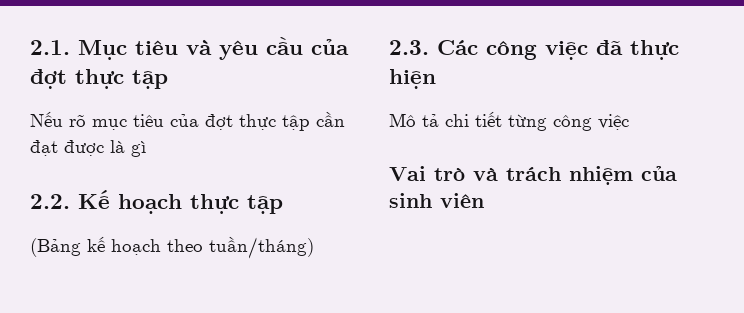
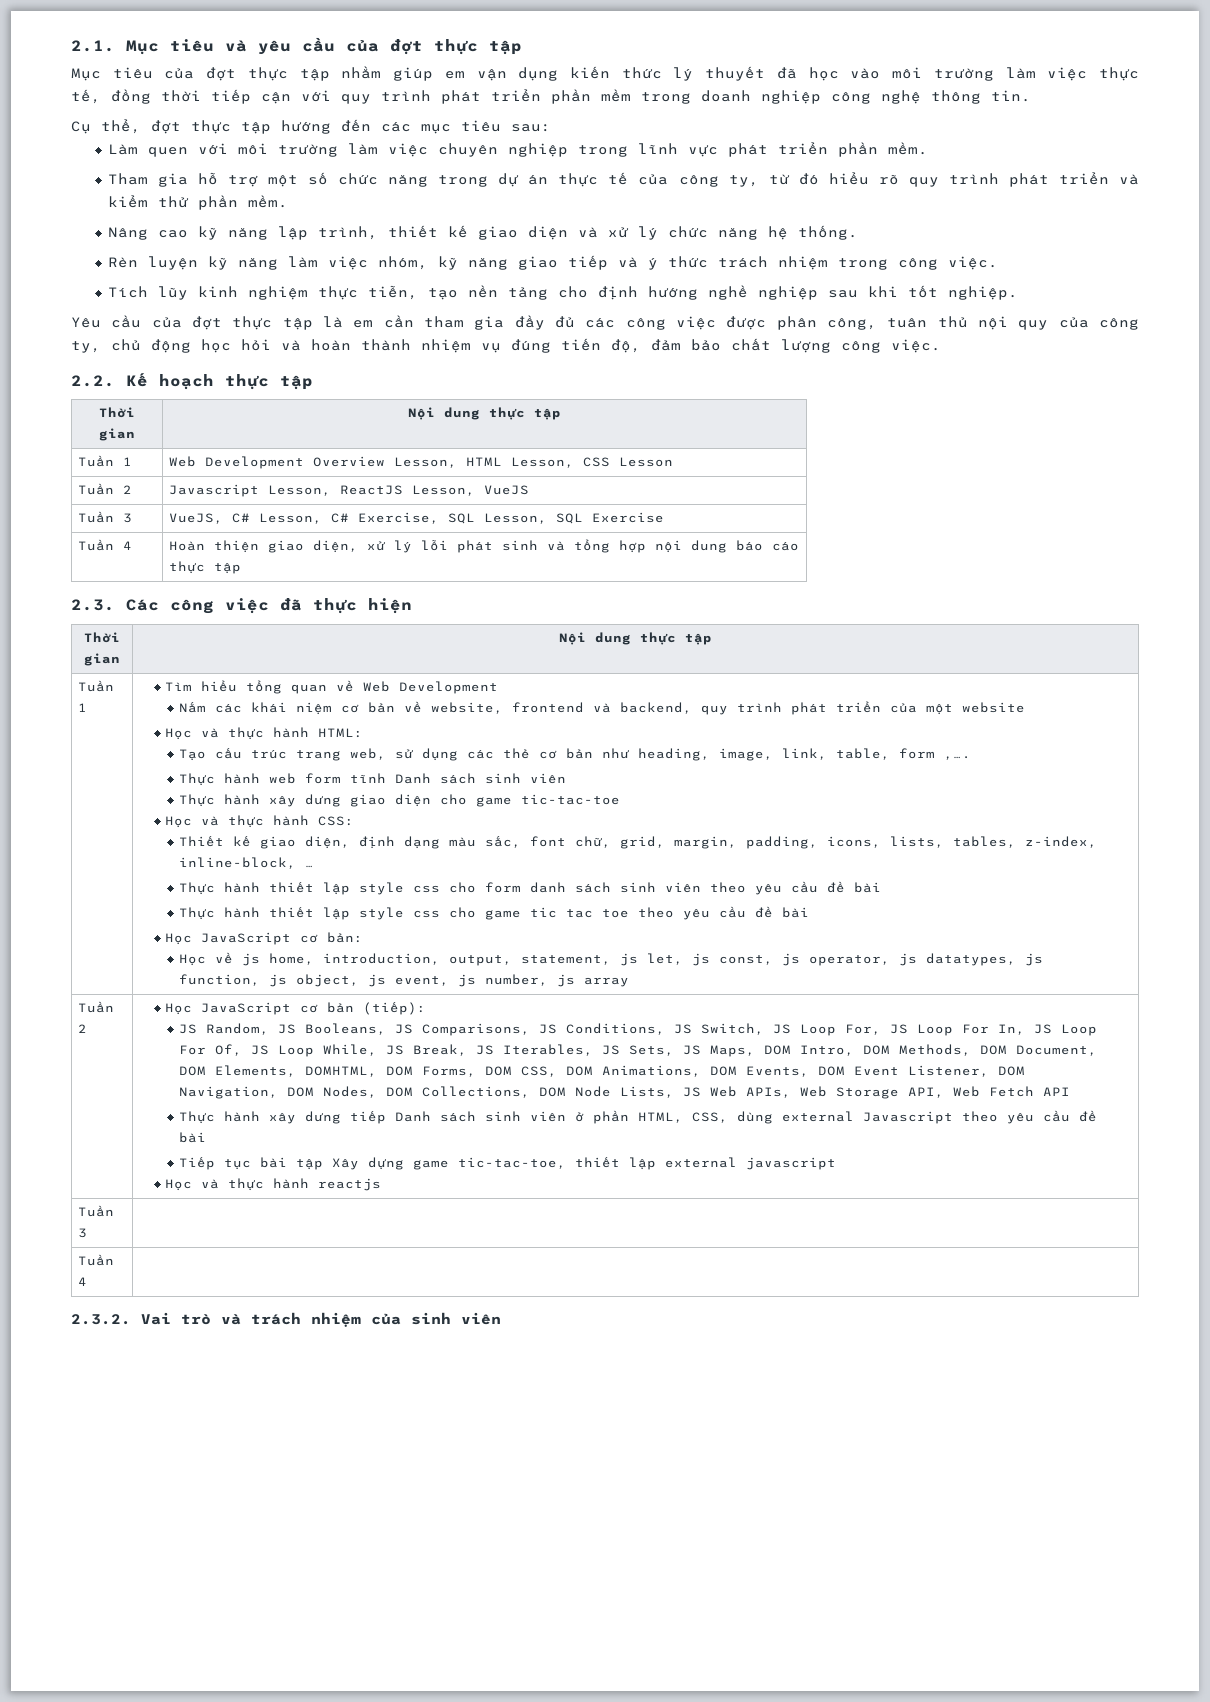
- Nếu rõ mục tiêu của đợt thực tập cần đạt được là gì
+ Mục tiêu của đợt thực tập nhằm giúp em vận dụng kiến thức lý thuyết đã học vào môi trường làm việc thực tế, đồng thời tiếp cận với quy trình phát triển phần mềm trong doanh nghiệp công nghệ thông tin.
+ Cụ thể, đợt thực tập hướng đến các mục tiêu sau:
+ Làm quen với môi trường làm việc chuyên nghiệp trong lĩnh vực phát triển phần mềm.
+ Tham gia hỗ trợ một số chức năng trong dự án thực tế của công ty, từ đó hiểu rõ quy trình phát triển và kiểm thử phần mềm.
+ Nâng cao kỹ năng lập trình, thiết kế giao diện và xử lý chức năng hệ thống.
+ Rèn luyện kỹ năng làm việc nhóm, kỹ năng giao tiếp và ý thức trách nhiệm trong công việc.
+ Tích lũy kinh nghiệm thực tiễn, tạo nền tảng cho định hướng nghề nghiệp sau khi tốt nghiệp.
+ Yêu cầu của đợt thực tập là em cần tham gia đầy đủ các công việc được phân công, tuân thủ nội quy của công ty, chủ động học hỏi và hoàn thành nhiệm vụ đúng tiến độ, đảm bảo chất lượng công việc.
  2.2. Kế hoạch thực tập
- (Bảng kế hoạch theo tuần/tháng)
+ Thời gian | Nội dung thực tập
+ Tuần 1 | Web Development Overview Lesson, HTML Lesson, CSS Lesson
+ Tuần 2 | Javascript Lesson, ReactJS Lesson, VueJS
+ Tuần 3 | VueJS, C# Lesson, C# Exercise, SQL Lesson, SQL Exercise
+ Tuần 4 | Hoàn thiện giao diện, xử lý lỗi phát sinh và tổng hợp nội dung báo cáo thực tập
  2.3. Các công việc đã thực hiện
- Mô tả chi tiết từng công việc
- Vai trò và trách nhiệm của sinh viên
+ Thời gian | Nội dung thực tập
+ Tuần 1 | Tìm hiểu tổng quan về Web Development
+ Nắm các khái niệm cơ bản về website, frontend và backend, quy trình phát triển của một website
+ Học và thực hành HTML:
+ Tạo cấu trúc trang web, sử dụng các thẻ cơ bản như heading, image, link, table, form ,….
+ Thực hành web form tĩnh Danh sách sinh viên
+ Thực hành xây dưng giao diện cho game tic-tac-toe
+ Học và thực hành CSS:
+ Thiết kế giao diện, định dạng màu sắc, font chữ, grid, margin, padding, icons, lists, tables, z-index, inline-block, …
+ Thực hành thiết lập style css cho form danh sách sinh viên theo yêu cầu đề bài
+ Thực hành thiết lập style css cho game tic tac toe theo yêu cầu đề bài
+ Học JavaScript cơ bản:
+ Học về js home, introduction, output, statement, js let, js const, js operator, js datatypes, js function, js object, js event, js number, js array
+ Tuần 2 | Học JavaScript cơ bản (tiếp):
+ JS Random, JS Booleans, JS Comparisons, JS Conditions, JS Switch, JS Loop For, JS Loop For In, JS Loop For Of, JS Loop While, JS Break, JS Iterables, JS Sets, JS Maps, DOM Intro, DOM Methods, DOM Document, DOM Elements, DOMHTML, DOM Forms, DOM CSS, DOM Animations, DOM Events, DOM Event Listener, DOM Navigation, DOM Nodes, DOM Collections, DOM Node Lists, JS Web APIs, Web Storage API, Web Fetch API
+ Thực hành xây dưng tiếp Danh sách sinh viên ở phần HTML, CSS, dùng external Javascript theo yêu cầu đề bài
+ Tiếp tục bài tập Xây dựng game tic-tac-toe, thiết lập external javascript
+ Học và thực hành reactjs
+ Tuần 3 |
+ Tuần 4 |
+ 2.3.2. Vai trò và trách nhiệm của sinh viên

